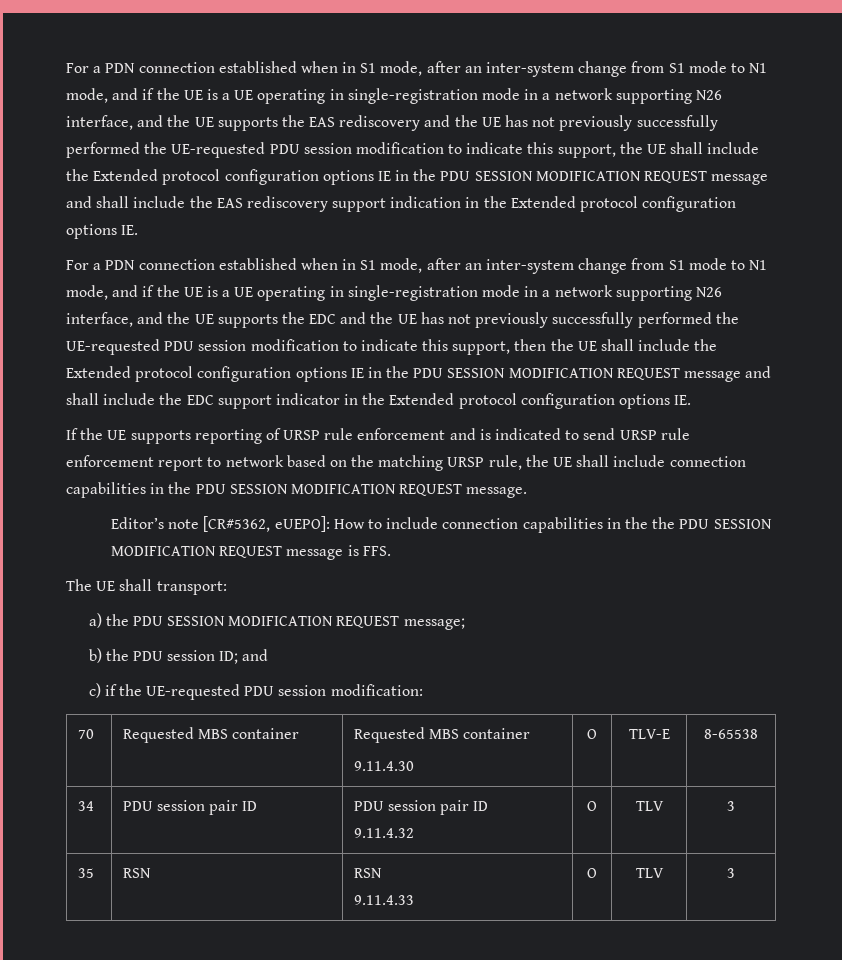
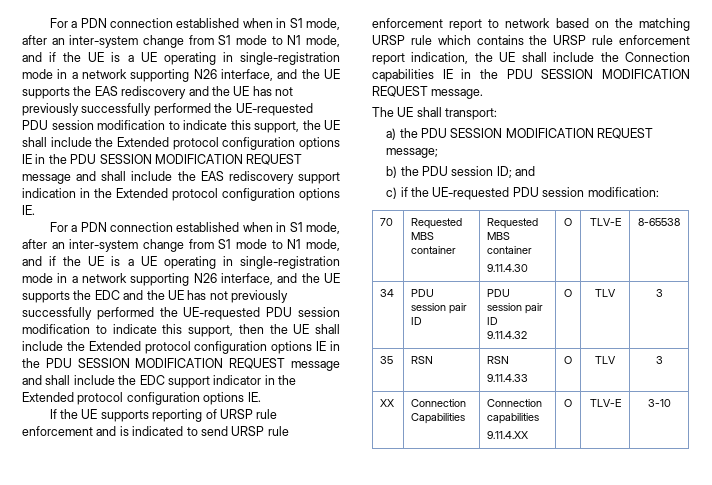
- If the UE supports reporting of URSP rule enforcement and is indicated to send URSP rule enforcement report to network based on the matching URSP rule, the UE shall include connection capabilities in the PDU SESSION MODIFICATION REQUEST message.
+ If the UE supports reporting of URSP rule enforcement and is indicated to send URSP rule enforcement report to network based on the matching URSP rule which contains the URSP rule enforcement report indication, the UE shall include the Connection capabilities IE in the PDU SESSION MODIFICATION REQUEST message.
- Editor’s note [CR#5362, eUEPO]: How to include connection capabilities in the the PDU SESSION MODIFICATION REQUEST message is FFS.
+ XX | Connection Capabilities | Connection capabilities
+ 9.11.4.XX | O | TLV-E | 3-10

